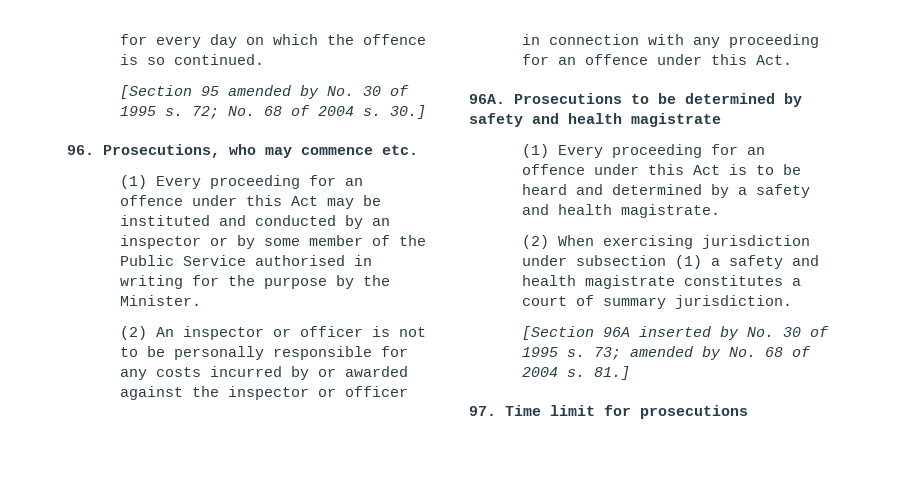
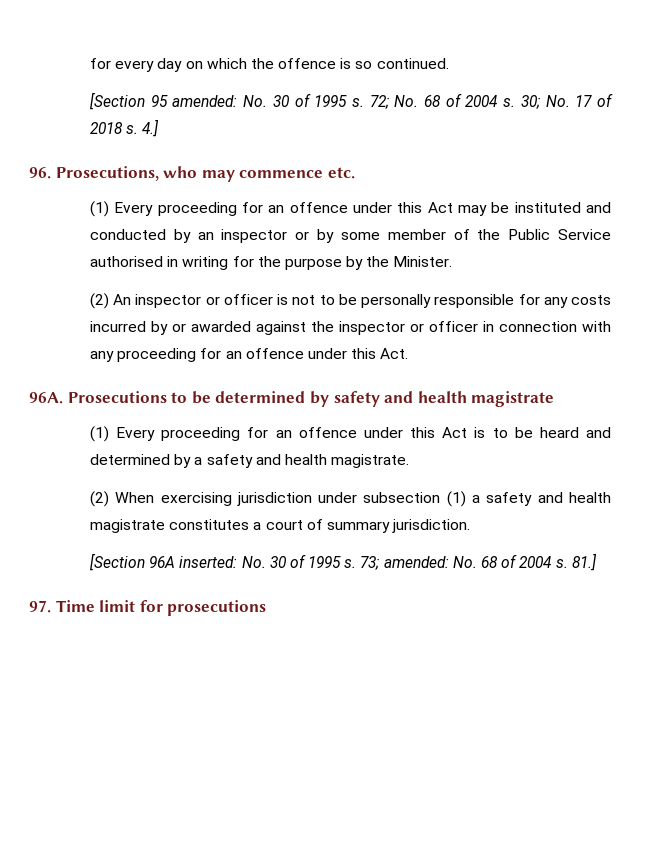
- [Section 95 amended by No. 30 of 1995 s.
+ [Section 95 amended: No. 30 of 1995 s.
- 30.]
+ 30; No. 17 of 2018 s. 4.]
- [Section 96A inserted by No. 30 of 1995 s.
+ [Section 96A inserted: No. 30 of 1995 s.
- 73; amended by No. 68 of 2004 s.
+ 73; amended: No. 68 of 2004 s.

